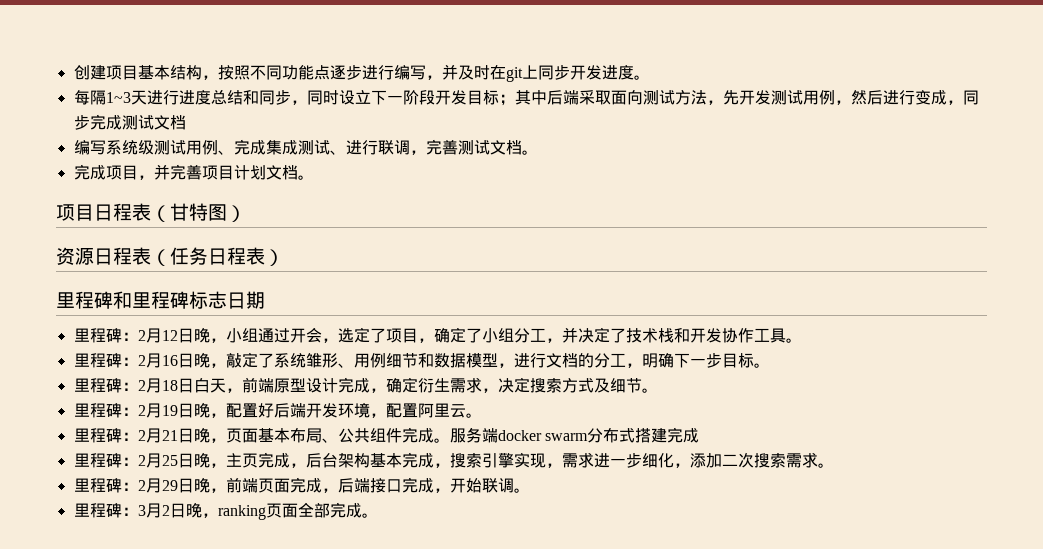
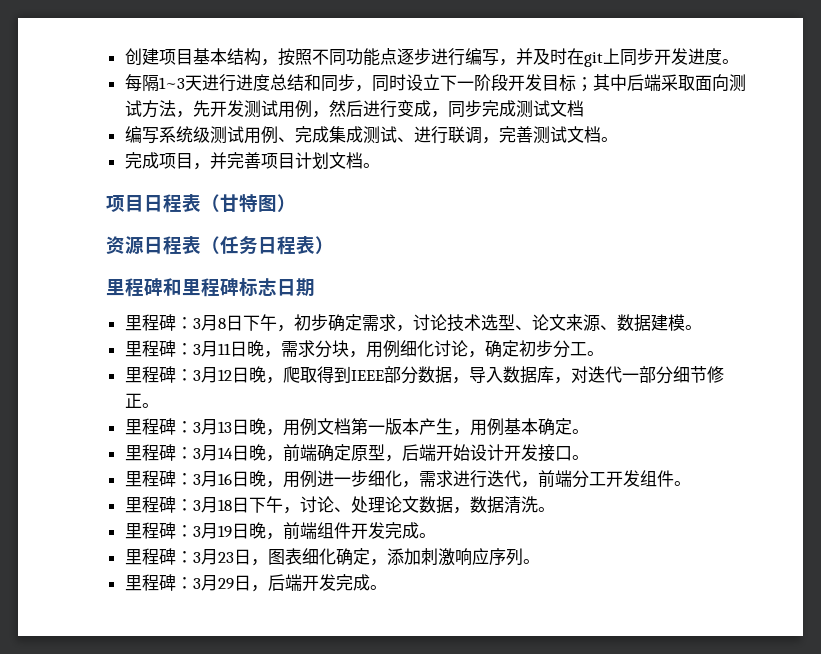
- 里程碑：2月12日晚，小组通过开会，选定了项目，确定了小组分工，并决定了技术栈和开发协作工具。
- 里程碑：2月16日晚，敲定了系统雏形、用例细节和数据模型，进行文档的分工，明确下一步目标。
- 里程碑：2月18日白天，前端原型设计完成，确定衍生需求，决定搜索方式及细节。
- 里程碑：2月19日晚，配置好后端开发环境，配置阿里云。
- 里程碑：2月21日晚，页面基本布局、公共组件完成。服务端docker swarm分布式搭建完成
- 里程碑：2月25日晚，主页完成，后台架构基本完成，搜索引擎实现，需求进一步细化，添加二次搜索需求。
- 里程碑：2月29日晚，前端页面完成，后端接口完成，开始联调。
- 里程碑：3月2日晚，ranking页面全部完成。
+ 里程碑：3月8日下午，初步确定需求，讨论技术选型、论文来源、数据建模。
+ 里程碑：3月11日晚，需求分块，用例细化讨论，确定初步分工。
+ 里程碑：3月12日晚，爬取得到IEEE部分数据，导入数据库，对迭代一部分细节修正。
+ 里程碑：3月13日晚，用例文档第一版本产生，用例基本确定。
+ 里程碑：3月14日晚，前端确定原型，后端开始设计开发接口。
+ 里程碑：3月16日晚，用例进一步细化，需求进行迭代，前端分工开发组件。
+ 里程碑：3月18日下午，讨论、处理论文数据，数据清洗。
+ 里程碑：3月19日晚，前端组件开发完成。
+ 里程碑：3月23日，图表细化确定，添加刺激响应序列。
+ 里程碑：3月29日，后端开发完成。

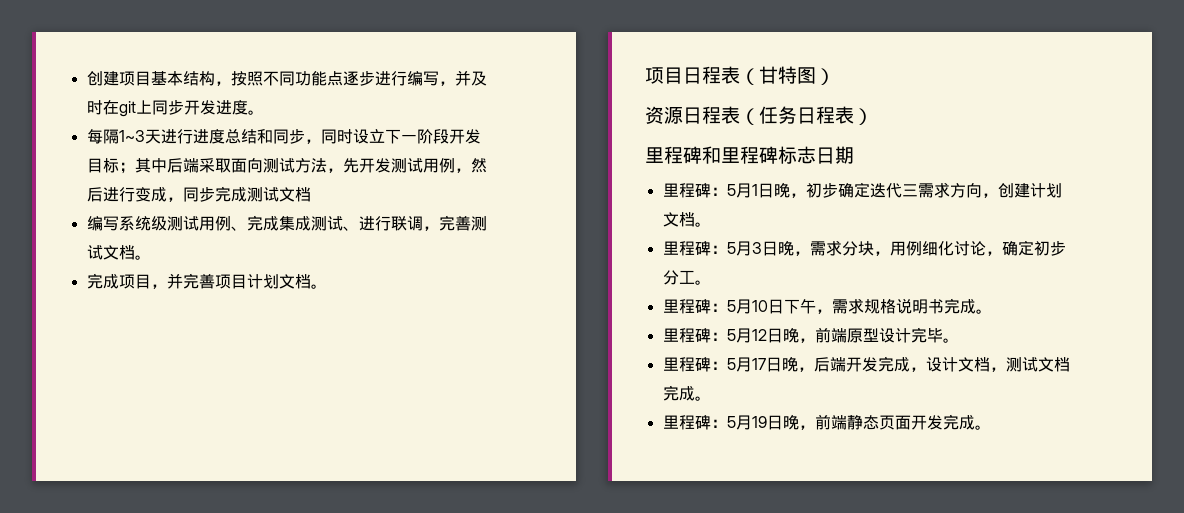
- 里程碑：3月8日下午，初步确定需求，讨论技术选型、论文来源、数据建模。
- 里程碑：3月11日晚，需求分块，用例细化讨论，确定初步分工。
+ 里程碑：5月1日晚，初步确定迭代三需求方向，创建计划文档。
+ 里程碑：5月3日晚，需求分块，用例细化讨论，确定初步分工。
- 里程碑：3月12日晚，爬取得到IEEE部分数据，导入数据库，对迭代一部分细节修正。
- 里程碑：3月13日晚，用例文档第一版本产生，用例基本确定。
- 里程碑：3月14日晚，前端确定原型，后端开始设计开发接口。
- 里程碑：3月16日晚，用例进一步细化，需求进行迭代，前端分工开发组件。
- 里程碑：3月18日下午，讨论、处理论文数据，数据清洗。
- 里程碑：3月19日晚，前端组件开发完成。
- 里程碑：3月23日，图表细化确定，添加刺激响应序列。
- 里程碑：3月29日，后端开发完成。
+ 里程碑：5月10日下午，需求规格说明书完成。
+ 里程碑：5月12日晚，前端原型设计完毕。
+ 里程碑：5月17日晚，后端开发完成，设计文档，测试文档完成。
+ 里程碑：5月19日晚，前端静态页面开发完成。

